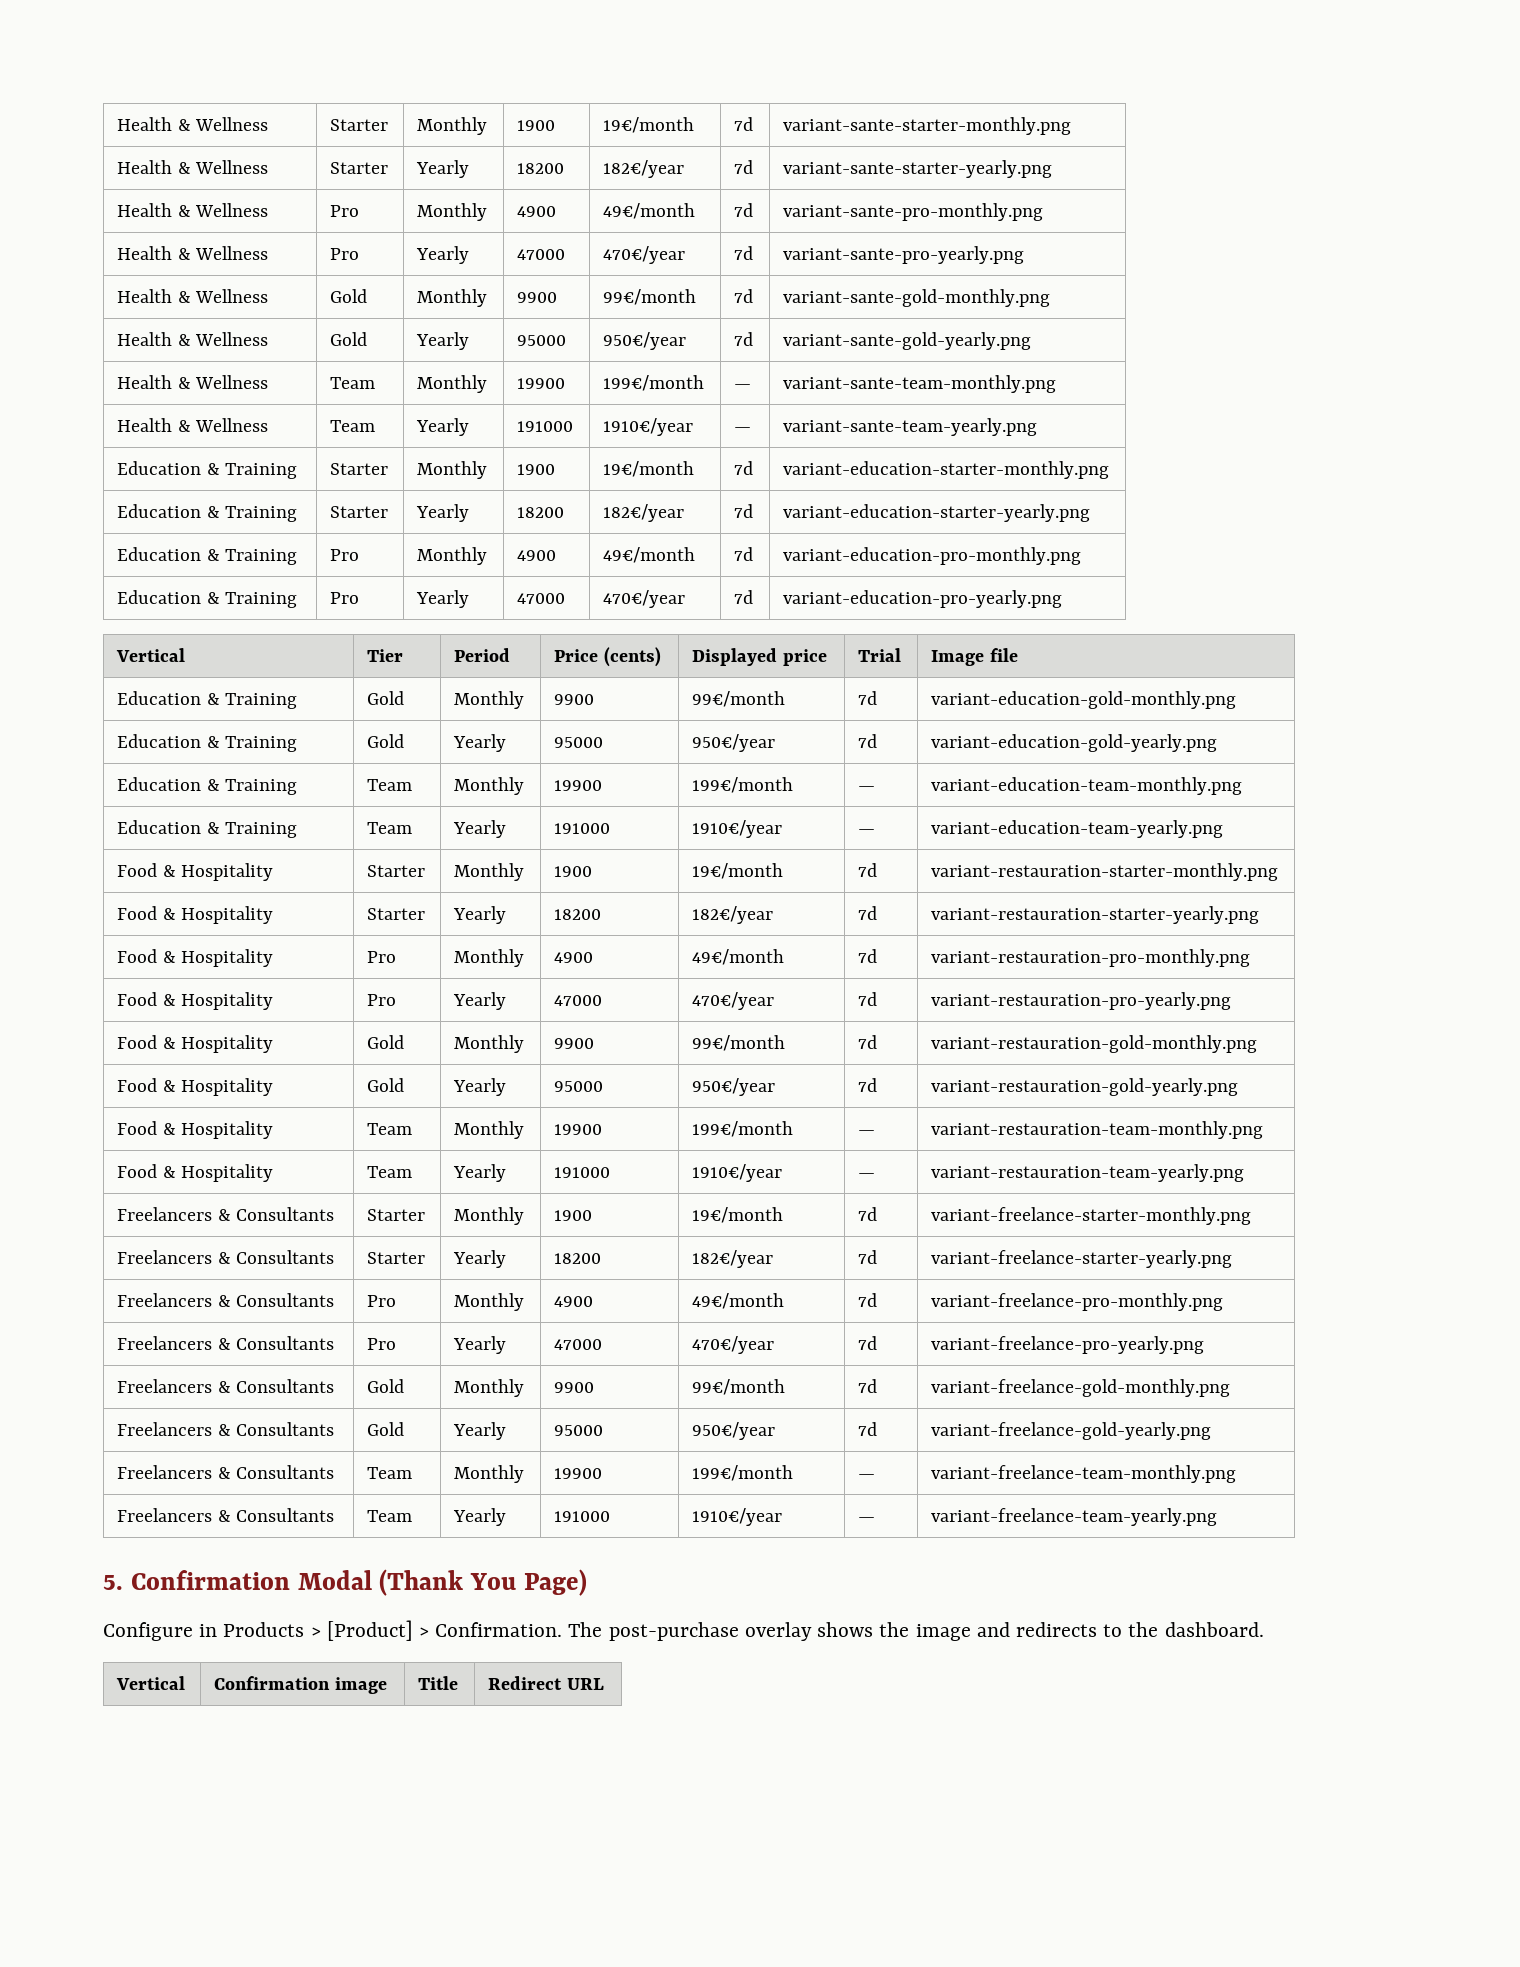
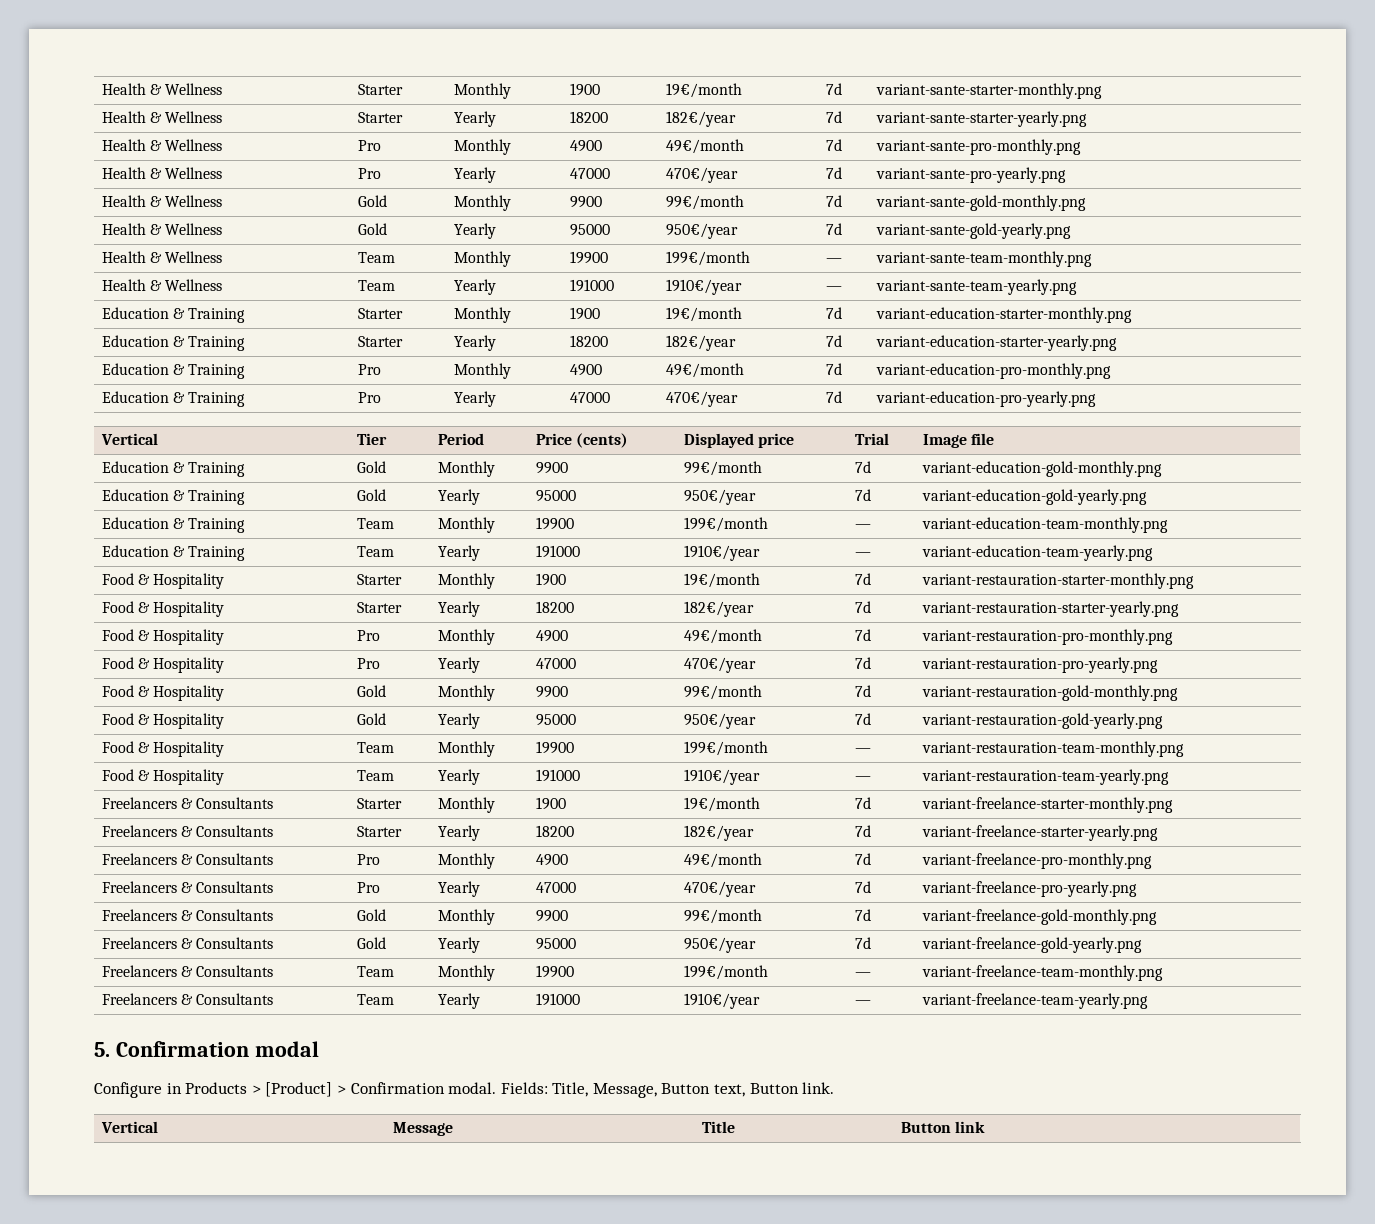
- 5. Confirmation Modal (Thank You Page)
+ 5. Confirmation modal
- Configure in Products > [Product] > Confirmation. The post-purchase overlay shows the image and redirects to the dashboard.
- Vertical | Confirmation image | Title | Redirect URL
+ Configure in Products > [Product] > Confirmation modal. Fields: Title, Message, Button text, Button link.
+ Vertical | Message | Title | Button link

